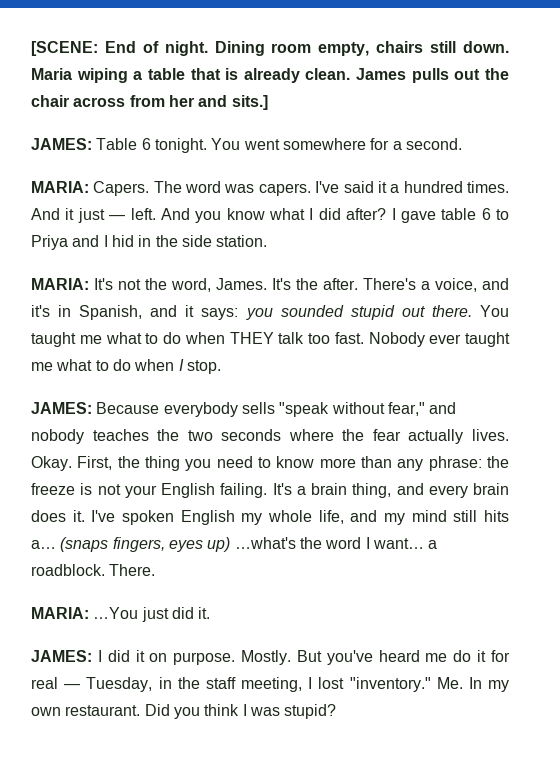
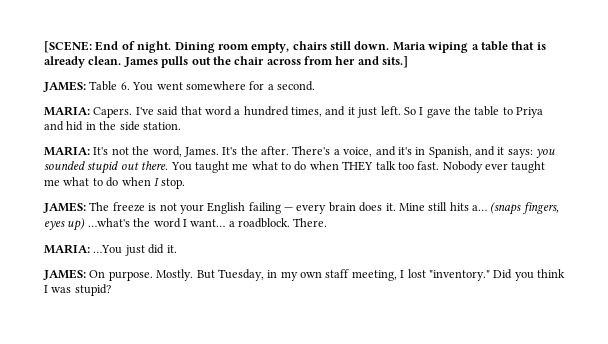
- JAMES: Table 6 tonight. You went somewhere for a second.
+ JAMES: Table 6. You went somewhere for a second.
- The word was capers. I've said it a hundred times. And it just — left. And you know what I did after? I gave table 6 to Priya and I hid in the side station.
+ I've said that word a hundred times, and it just left. So I gave the table to Priya and hid in the side station.
- JAMES: Because everybody sells "speak without fear," and nobody teaches the two seconds where the fear actually lives. Okay. First, the thing you need to know more than any phrase: the freeze is not your English failing. It's a brain thing, and every brain does it. I've spoken English my whole life, and my mind still hits a…
+ JAMES: The freeze is not your English failing — every brain does it. Mine still hits a…
- JAMES: I did it on purpose. Mostly. But you've heard me do it for real — Tuesday, in the staff meeting, I lost "inventory."
+ JAMES: On purpose. Mostly. But Tuesday, in my own staff meeting, I lost "inventory."
- Me. In my own restaurant.

